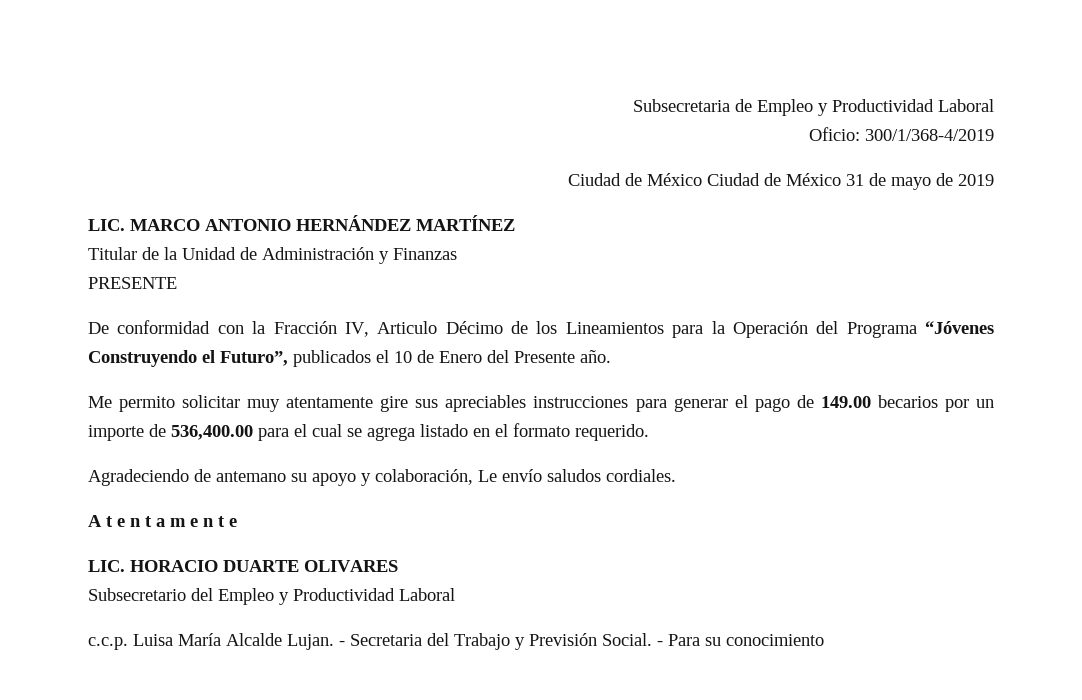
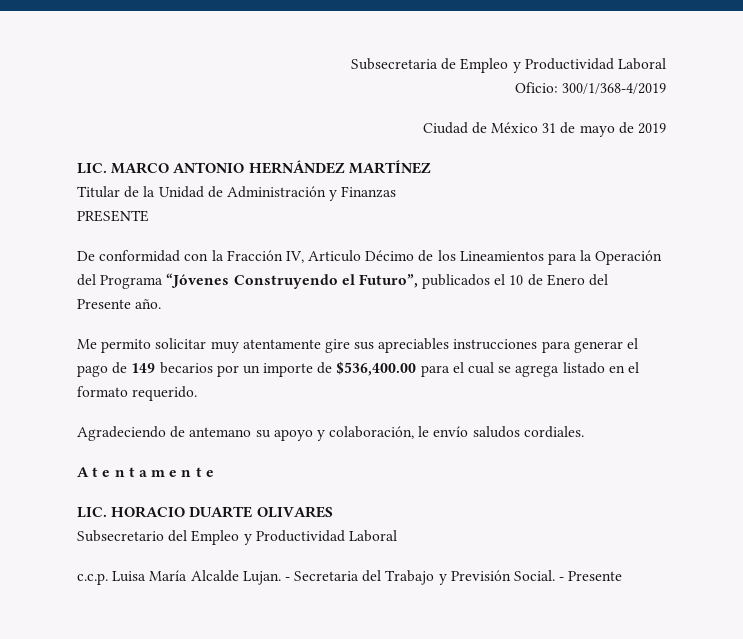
- Ciudad de México Ciudad de México 31 de mayo de 2019
+ Ciudad de México 31 de mayo de 2019
- Me permito solicitar muy atentamente gire sus apreciables instrucciones para generar el pago de 149.00 becarios por un importe de 536,400.00 para el cual se agrega listado en el formato requerido.
+ Me permito solicitar muy atentamente gire sus apreciables instrucciones para generar el pago de 149 becarios por un importe de $536,400.00 para el cual se agrega listado en el formato requerido.
- Agradeciendo de antemano su apoyo y colaboración, Le envío saludos cordiales.
+ Agradeciendo de antemano su apoyo y colaboración, le envío saludos cordiales.
- - Para su conocimiento
+ - Presente

